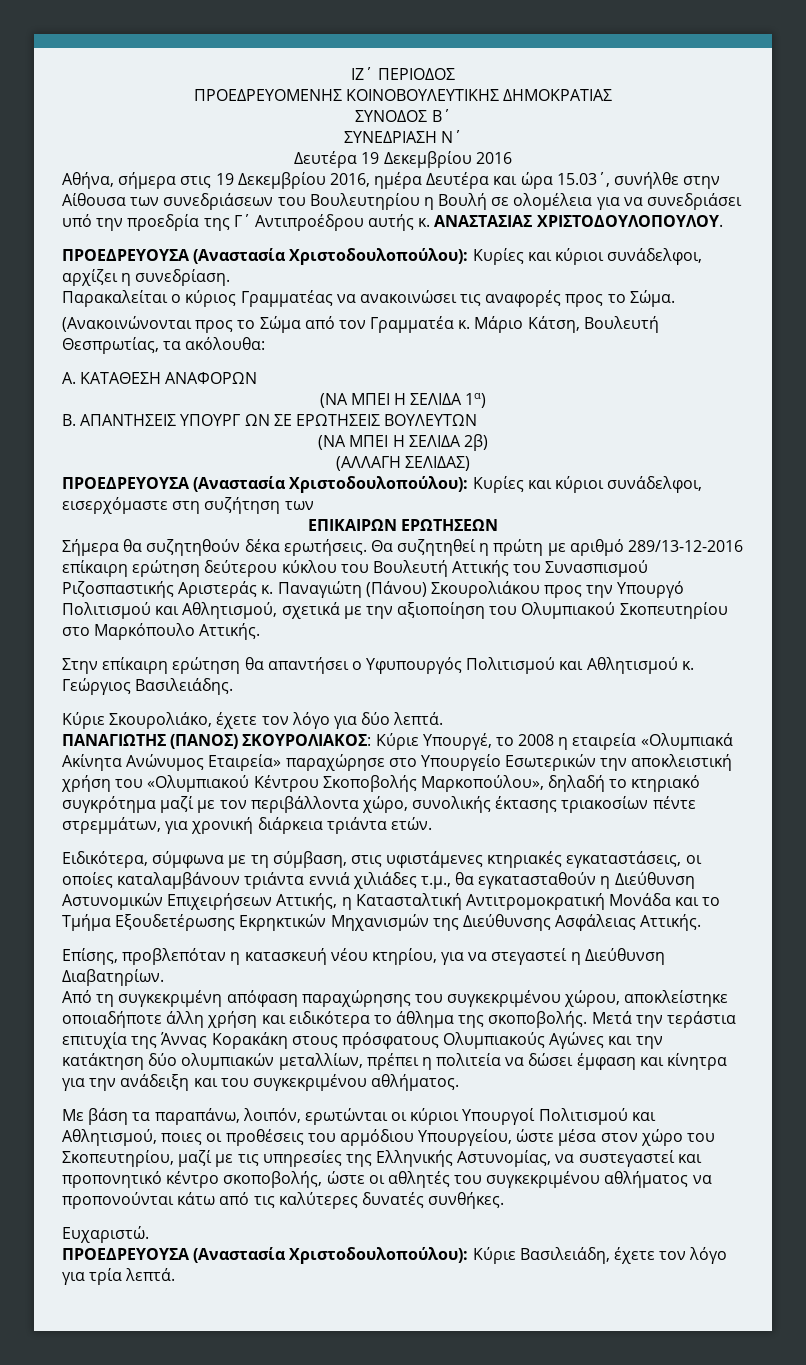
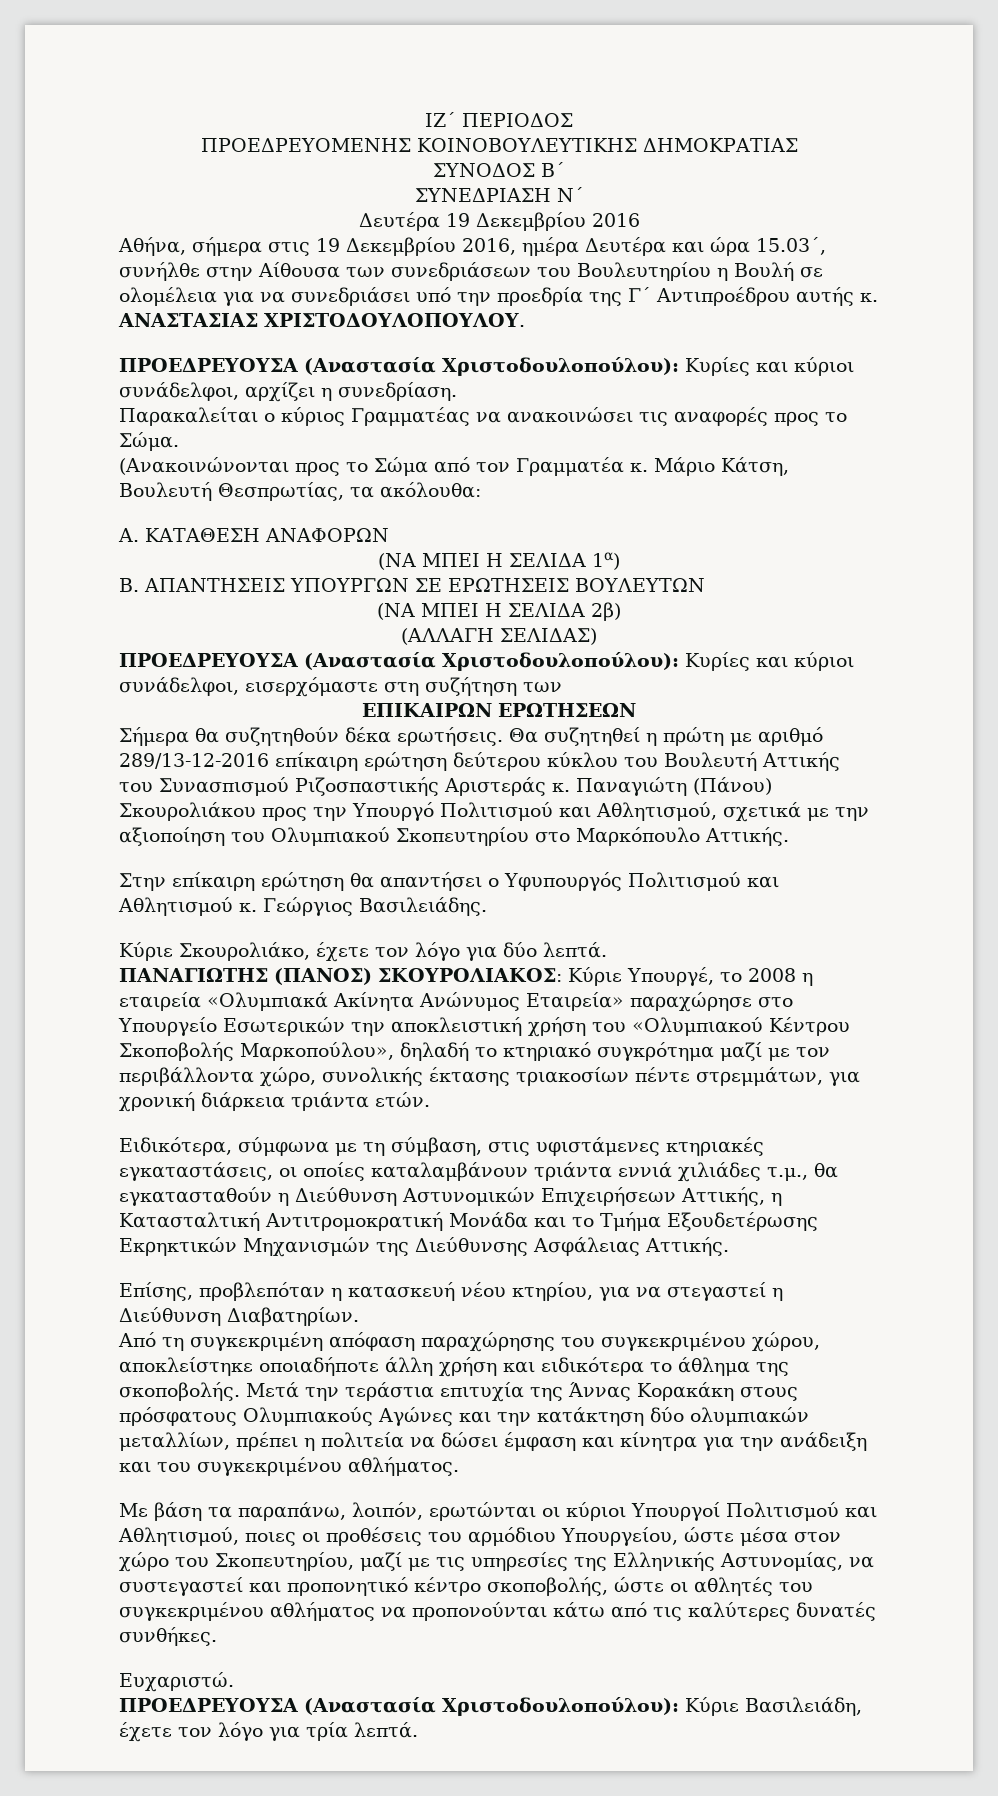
- Β. ΑΠΑΝΤΗΣΕΙΣ ΥΠΟΥΡΓ ΩΝ ΣΕ ΕΡΩΤΗΣΕΙΣ ΒΟΥΛΕΥΤΩΝ
+ Β. ΑΠΑΝΤΗΣΕΙΣ ΥΠΟΥΡΓΩΝ ΣΕ ΕΡΩΤΗΣΕΙΣ ΒΟΥΛΕΥΤΩΝ

